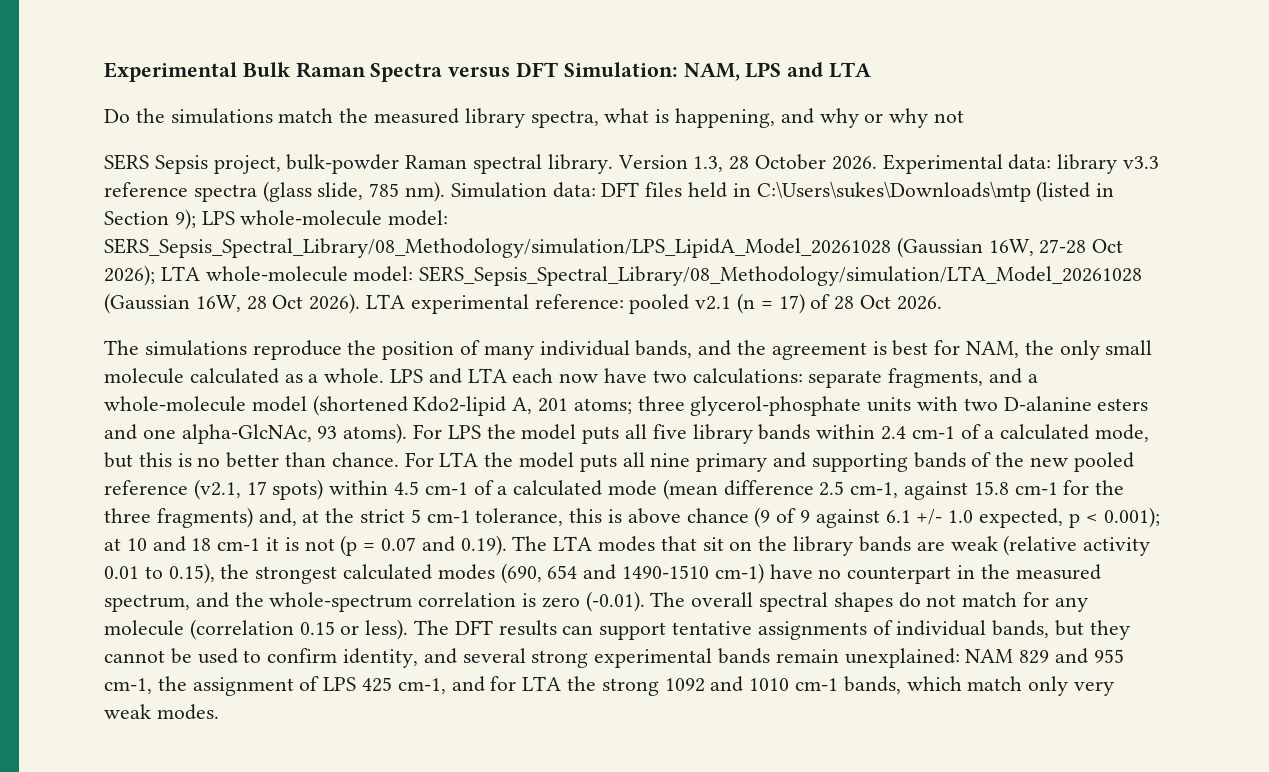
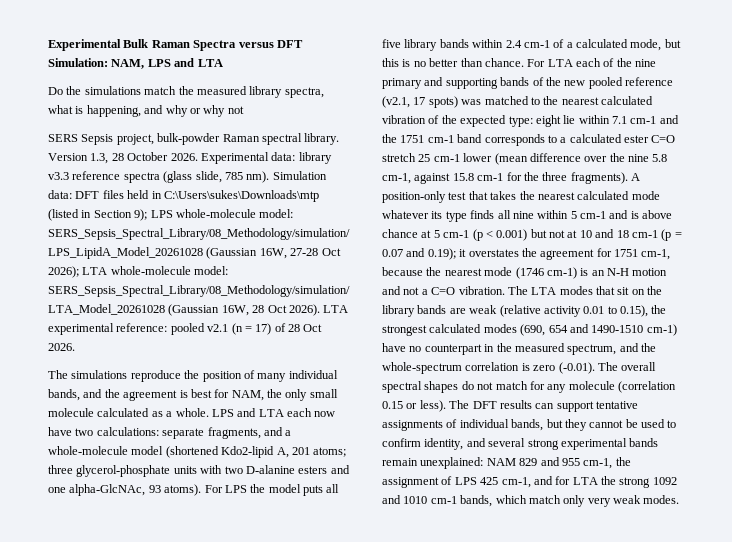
- For LTA the model puts all nine primary and supporting bands of the new pooled reference (v2.1, 17 spots) within 4.5 cm-1 of a calculated mode (mean difference 2.5 cm-1, against 15.8 cm-1 for the three fragments) and, at the strict 5 cm-1 tolerance, this is above chance (9 of 9 against 6.1 +/- 1.0 expected, p < 0.001); at 10 and 18 cm-1 it is not (p = 0.07 and 0.19). The LTA modes that sit on the library bands are weak (relative activity 0.01 to 0.15), the strongest calculated modes (690, 654 and 1490-1510 cm-1) have no counterpart in the measured spectrum, and the whole-spectrum correlation is zero (-0.01). The overall spectral shapes do not match for any molecule (correlation 0.15 or less).
+ For LTA each of the nine primary and supporting bands of the new pooled reference (v2.1, 17 spots) was matched to the nearest calculated vibration of the expected type: eight lie within 7.1 cm-1 and the 1751 cm-1 band corresponds to a calculated ester C=O stretch 25 cm-1 lower (mean difference over the nine 5.8 cm-1, against 15.8 cm-1 for the three fragments). A position-only test that takes the nearest calculated mode whatever its type finds all nine within 5 cm-1 and is above chance at 5 cm-1 (p < 0.001) but not at 10 and 18 cm-1 (p = 0.07 and 0.19); it overstates the agreement for 1751 cm-1, because the nearest mode (1746 cm-1) is an N-H motion and not a C=O vibration. The LTA modes that sit on the library bands are weak (relative activity 0.01 to 0.15), the strongest calculated modes (690, 654 and 1490-1510 cm-1) have no counterpart in the measured spectrum, and the whole-spectrum correlation is zero (-0.01). The overall spectral shapes do not match for any molecule (correlation 0.15 or less).

